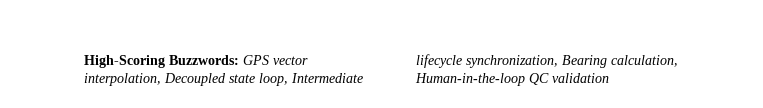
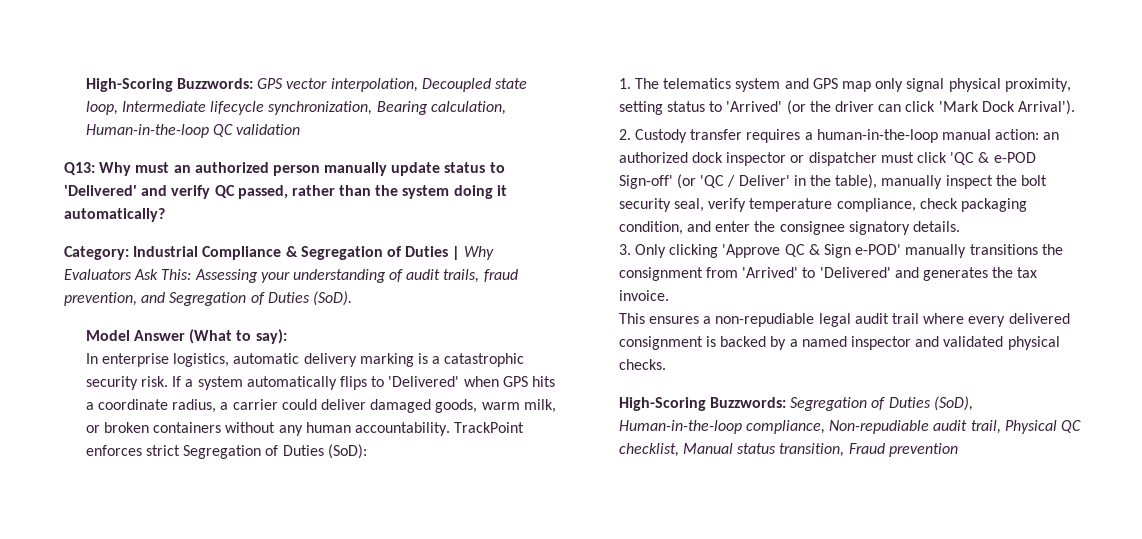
+ Q13: Why must an authorized person manually update status to 'Delivered' and verify QC passed, rather than the system doing it automatically?
+ Category: Industrial Compliance & Segregation of Duties | Why Evaluators Ask This: Assessing your understanding of audit trails, fraud prevention, and Segregation of Duties (SoD).
+ Model Answer (What to say):
+ In enterprise logistics, automatic delivery marking is a catastrophic security risk. If a system automatically flips to 'Delivered' when GPS hits a coordinate radius, a carrier could deliver damaged goods, warm milk, or broken containers without any human accountability. TrackPoint enforces strict Segregation of Duties (SoD):
+ 1. The telematics system and GPS map only signal physical proximity, setting status to 'Arrived' (or the driver can click 'Mark Dock Arrival').
+ 2. Custody transfer requires a human-in-the-loop manual action: an authorized dock inspector or dispatcher must click 'QC & e-POD Sign-off' (or 'QC / Deliver' in the table), manually inspect the bolt security seal, verify temperature compliance, check packaging condition, and enter the consignee signatory details.
+ 3. Only clicking 'Approve QC & Sign e-POD' manually transitions the consignment from 'Arrived' to 'Delivered' and generates the tax invoice.
+ This ensures a non-repudiable legal audit trail where every delivered consignment is backed by a named inspector and validated physical checks.
+ High-Scoring Buzzwords: Segregation of Duties (SoD), Human-in-the-loop compliance, Non-repudiable audit trail, Physical QC checklist, Manual status transition, Fraud prevention

